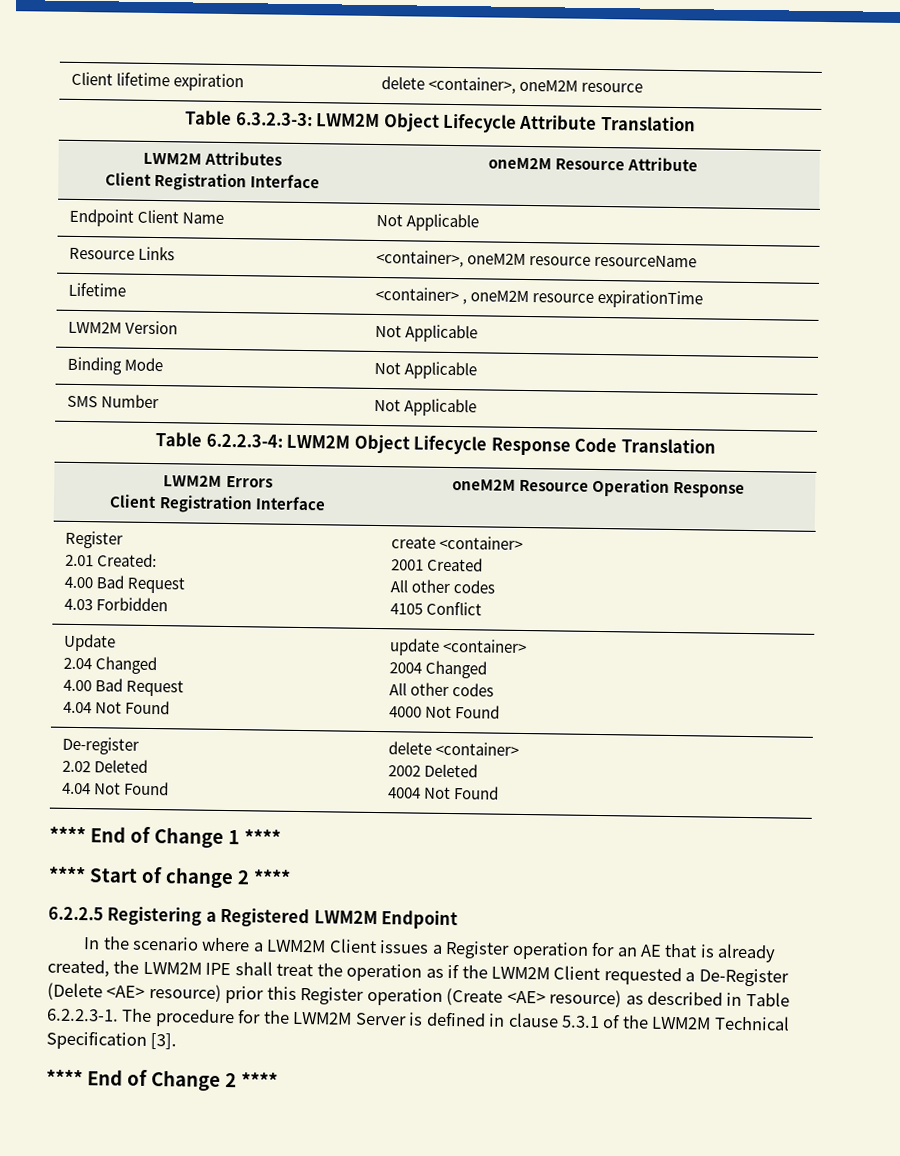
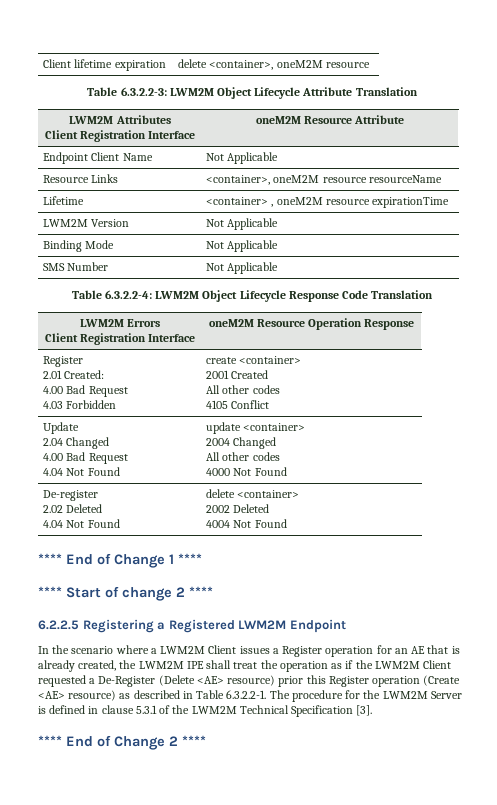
- Table 6.3.2.3-3: LWM2M Object Lifecycle Attribute Translation
+ Table 6.3.2.2-3: LWM2M Object Lifecycle Attribute Translation
- Table 6.2.2.3-4: LWM2M Object Lifecycle Response Code Translation
+ Table 6.3.2.2-4: LWM2M Object Lifecycle Response Code Translation
- In the scenario where a LWM2M Client issues a Register operation for an AE that is already created, the LWM2M IPE shall treat the operation as if the LWM2M Client requested a De-Register (Delete <AE> resource) prior this Register operation (Create <AE> resource) as described in Table 6.2.2.3-1. The procedure for the LWM2M Server is defined in clause 5.3.1 of the LWM2M Technical Specification [3].
+ In the scenario where a LWM2M Client issues a Register operation for an AE that is already created, the LWM2M IPE shall treat the operation as if the LWM2M Client requested a De-Register (Delete <AE> resource) prior this Register operation (Create <AE> resource) as described in Table 6.3.2.2-1. The procedure for the LWM2M Server is defined in clause 5.3.1 of the LWM2M Technical Specification [3].

